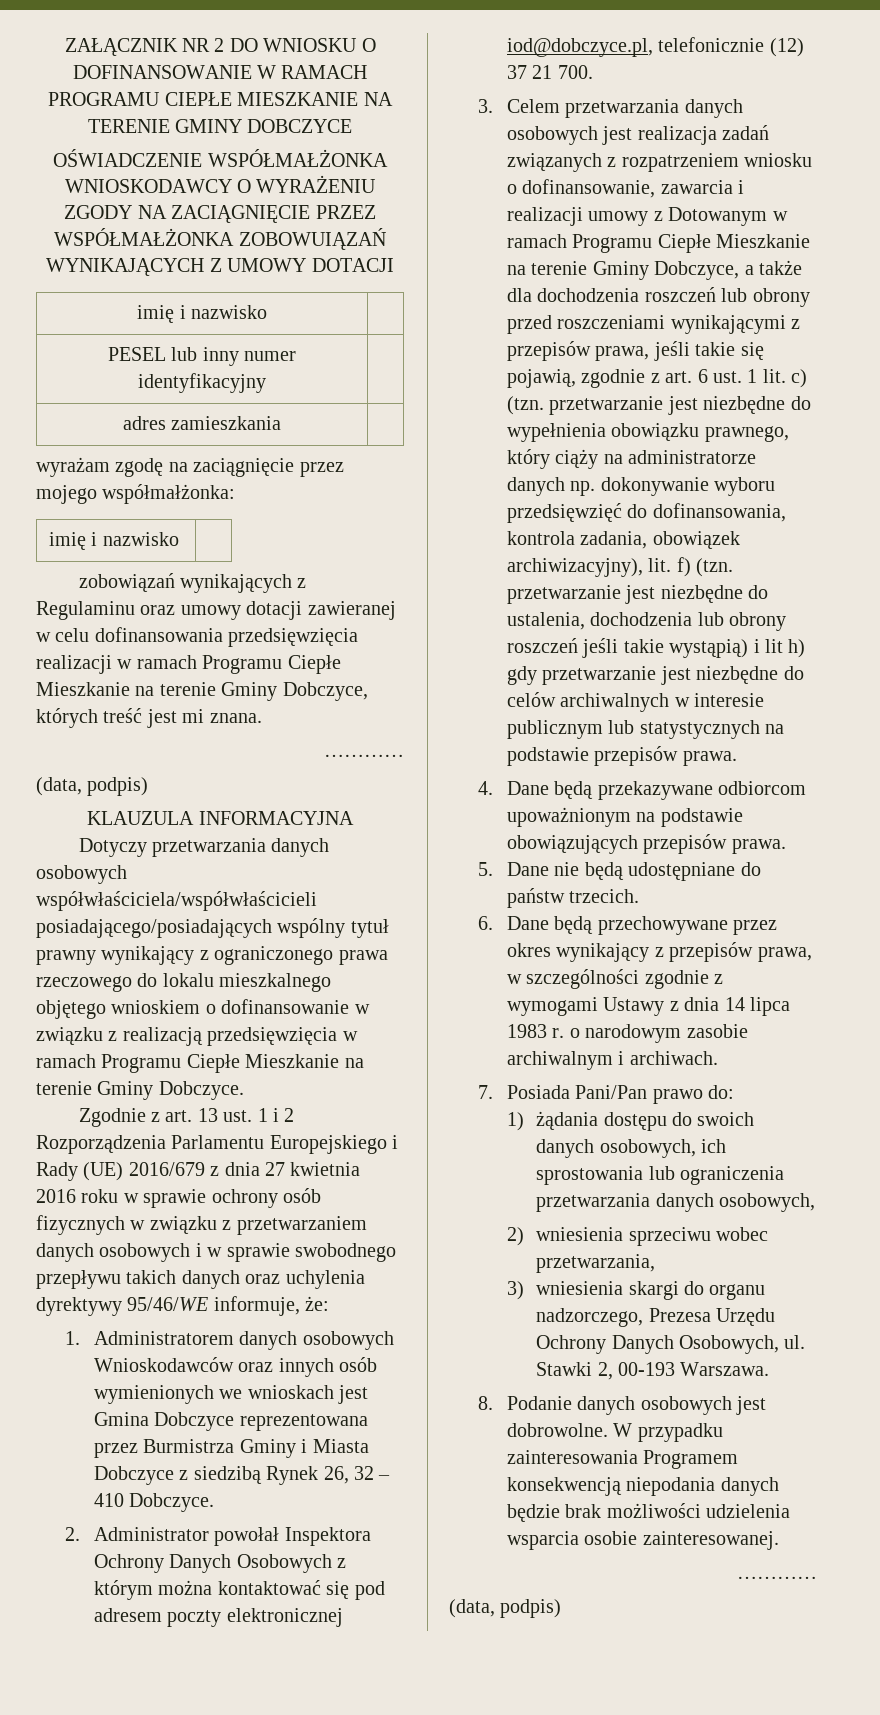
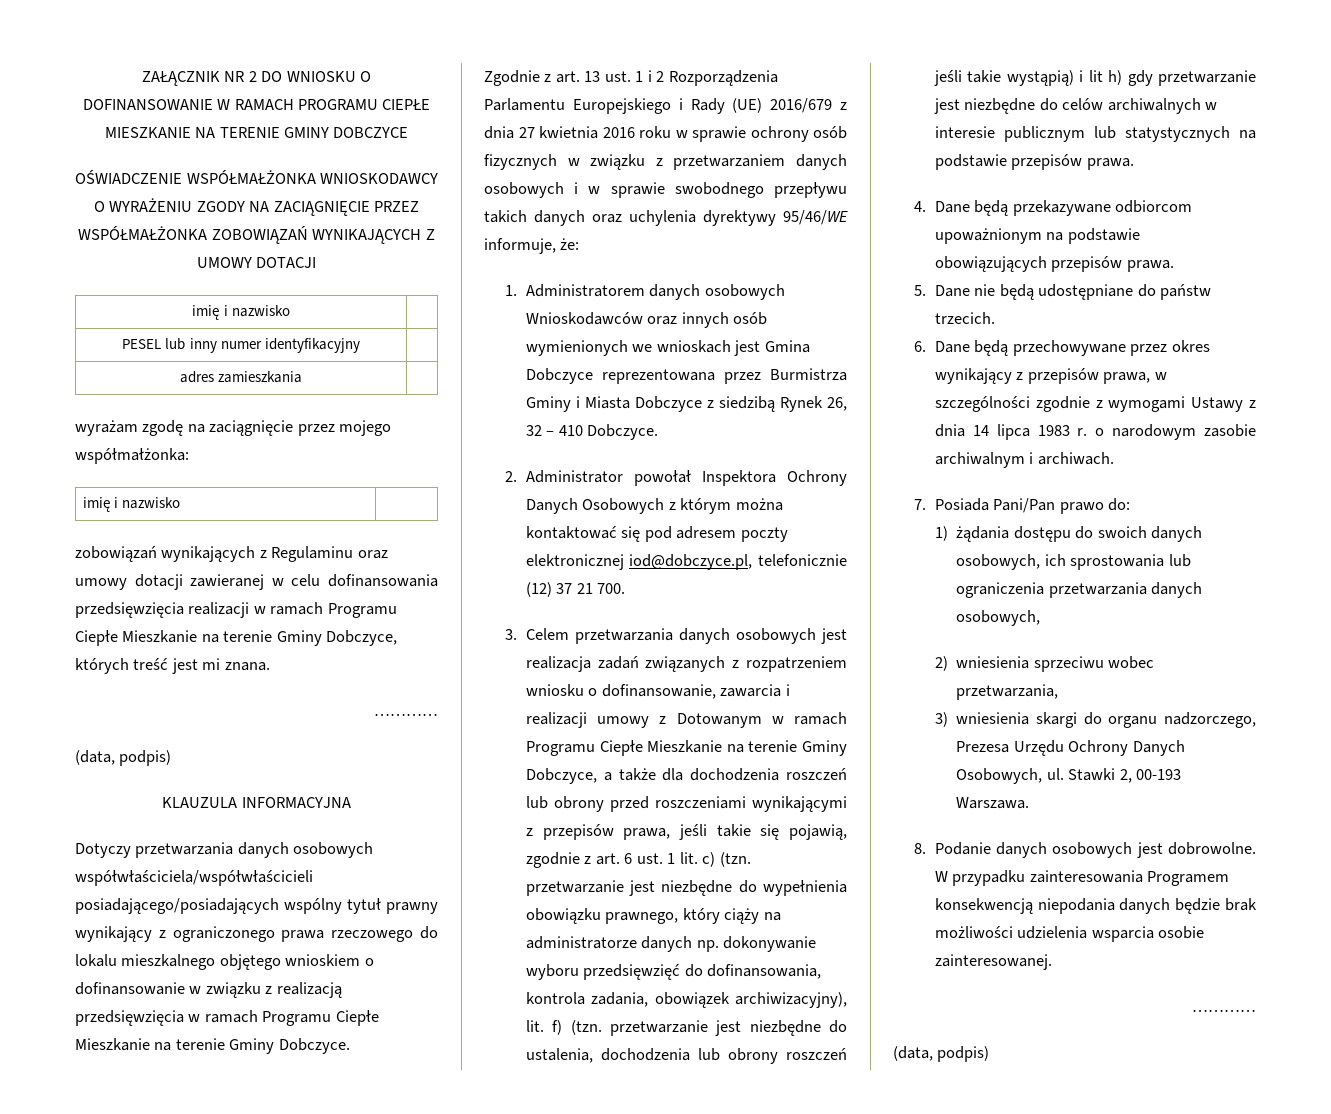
- OŚWIADCZENIE WSPÓŁMAŁŻONKA WNIOSKODAWCY O WYRAŻENIU ZGODY NA ZACIĄGNIĘCIE PRZEZ WSPÓŁMAŁŻONKA ZOBOWUIĄZAŃ WYNIKAJĄCYCH Z UMOWY DOTACJI
+ OŚWIADCZENIE WSPÓŁMAŁŻONKA WNIOSKODAWCY O WYRAŻENIU ZGODY NA ZACIĄGNIĘCIE PRZEZ WSPÓŁMAŁŻONKA ZOBOWIĄZAŃ WYNIKAJĄCYCH Z UMOWY DOTACJI

